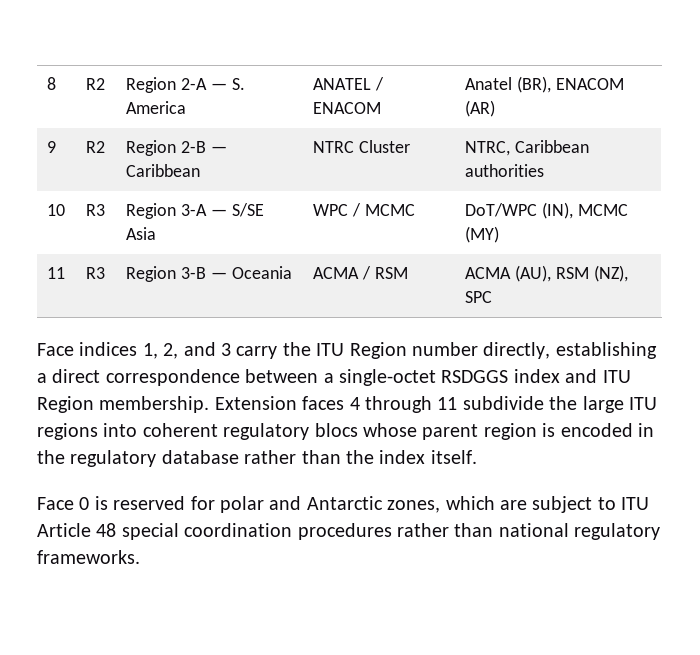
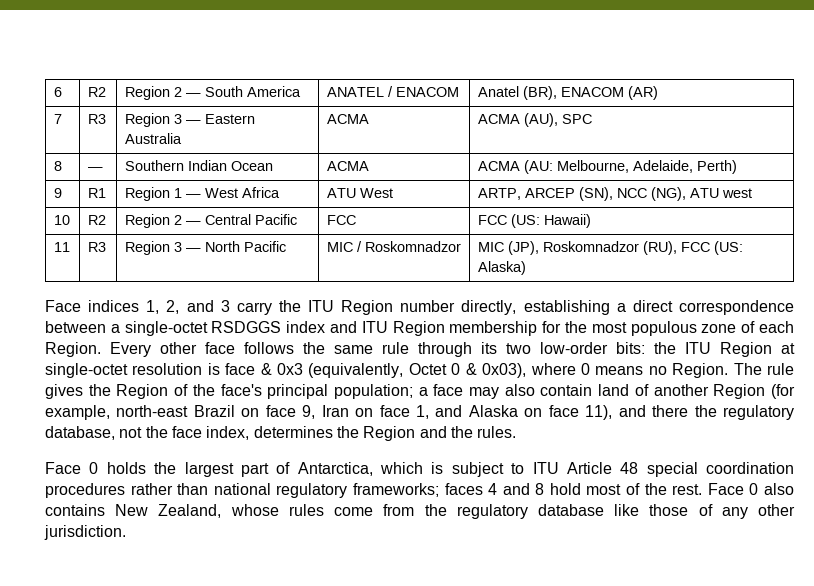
- 8 | R2 | Region 2-A — S. America | ANATEL / ENACOM | Anatel (BR), ENACOM (AR)
+ 6 | R2 | Region 2 — South America | ANATEL / ENACOM | Anatel (BR), ENACOM (AR)
- 9 | R2 | Region 2-B — Caribbean | NTRC Cluster | NTRC, Caribbean authorities
- 10 | R3 | Region 3-A — S/SE Asia | WPC / MCMC | DoT/WPC (IN), MCMC (MY)
- 11 | R3 | Region 3-B — Oceania | ACMA / RSM | ACMA (AU), RSM (NZ), SPC
+ 7 | R3 | Region 3 — Eastern Australia | ACMA | ACMA (AU), SPC
+ 8 | — | Southern Indian Ocean | ACMA | ACMA (AU: Melbourne, Adelaide, Perth)
+ 9 | R1 | Region 1 — West Africa | ATU West | ARTP, ARCEP (SN), NCC (NG), ATU west
+ 10 | R2 | Region 2 — Central Pacific | FCC | FCC (US: Hawaii)
+ 11 | R3 | Region 3 — North Pacific | MIC / Roskomnadzor | MIC (JP), Roskomnadzor (RU), FCC (US: Alaska)
- Face indices 1, 2, and 3 carry the ITU Region number directly, establishing a direct correspondence between a single-octet RSDGGS index and ITU Region membership. Extension faces 4 through 11 subdivide the large ITU regions into coherent regulatory blocs whose parent region is encoded in the regulatory database rather than the index itself.
- Face 0 is reserved for polar and Antarctic zones, which are subject to ITU Article 48 special coordination procedures rather than national regulatory frameworks.
+ Face indices 1, 2, and 3 carry the ITU Region number directly, establishing a direct correspondence between a single-octet RSDGGS index and ITU Region membership for the most populous zone of each Region. Every other face follows the same rule through its two low-order bits: the ITU Region at single-octet resolution is face & 0x3 (equivalently, Octet 0 & 0x03), where 0 means no Region. The rule gives the Region of the face's principal population; a face may also contain land of another Region (for example, north-east Brazil on face 9, Iran on face 1, and Alaska on face 11), and there the regulatory database, not the face index, determines the Region and the rules.
+ Face 0 holds the largest part of Antarctica, which is subject to ITU Article 48 special coordination procedures rather than national regulatory frameworks; faces 4 and 8 hold most of the rest. Face 0 also contains New Zealand, whose rules come from the regulatory database like those of any other jurisdiction.

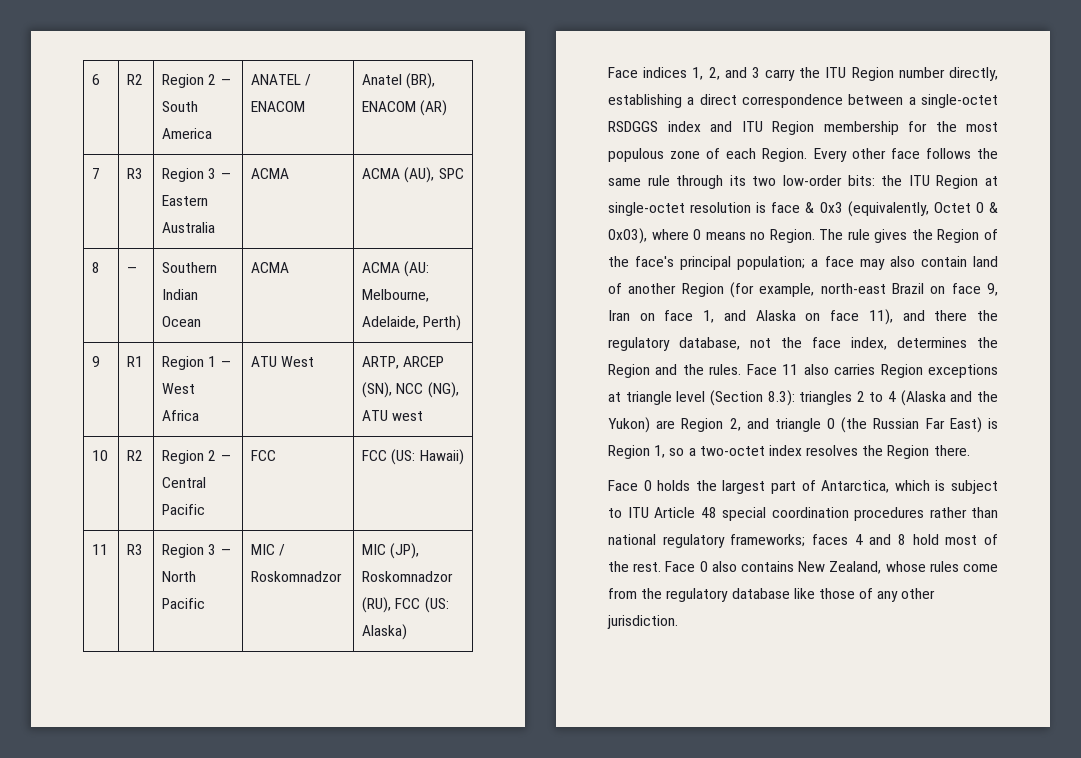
+ Face 11 also carries Region exceptions at triangle level (Section 8.3): triangles 2 to 4 (Alaska and the Yukon) are Region 2, and triangle 0 (the Russian Far East) is Region 1, so a two-octet index resolves the Region there.

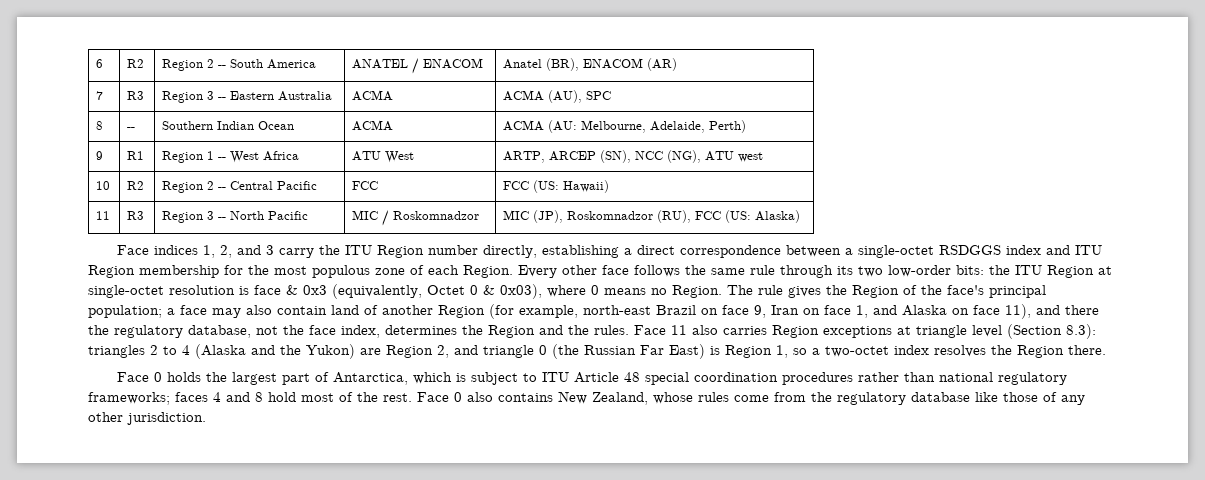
- 6 | R2 | Region 2 — South America | ANATEL / ENACOM | Anatel (BR), ENACOM (AR)
+ 6 | R2 | Region 2 -- South America | ANATEL / ENACOM | Anatel (BR), ENACOM (AR)
- 7 | R3 | Region 3 — Eastern Australia | ACMA | ACMA (AU), SPC
+ 7 | R3 | Region 3 -- Eastern Australia | ACMA | ACMA (AU), SPC
- 8 | — | Southern Indian Ocean | ACMA | ACMA (AU: Melbourne, Adelaide, Perth)
+ 8 | -- | Southern Indian Ocean | ACMA | ACMA (AU: Melbourne, Adelaide, Perth)
- 9 | R1 | Region 1 — West Africa | ATU West | ARTP, ARCEP (SN), NCC (NG), ATU west
+ 9 | R1 | Region 1 -- West Africa | ATU West | ARTP, ARCEP (SN), NCC (NG), ATU west
- 10 | R2 | Region 2 — Central Pacific | FCC | FCC (US: Hawaii)
+ 10 | R2 | Region 2 -- Central Pacific | FCC | FCC (US: Hawaii)
- 11 | R3 | Region 3 — North Pacific | MIC / Roskomnadzor | MIC (JP), Roskomnadzor (RU), FCC (US: Alaska)
+ 11 | R3 | Region 3 -- North Pacific | MIC / Roskomnadzor | MIC (JP), Roskomnadzor (RU), FCC (US: Alaska)

